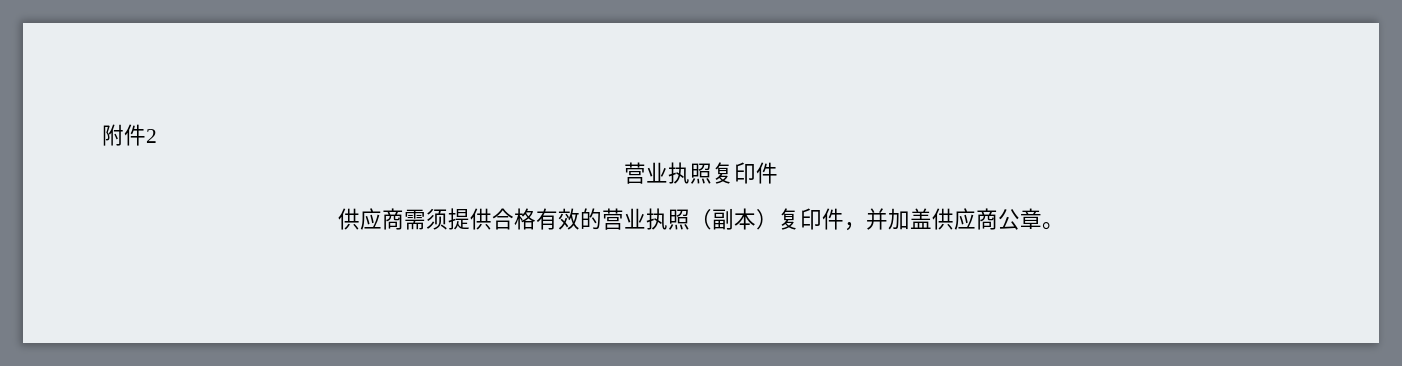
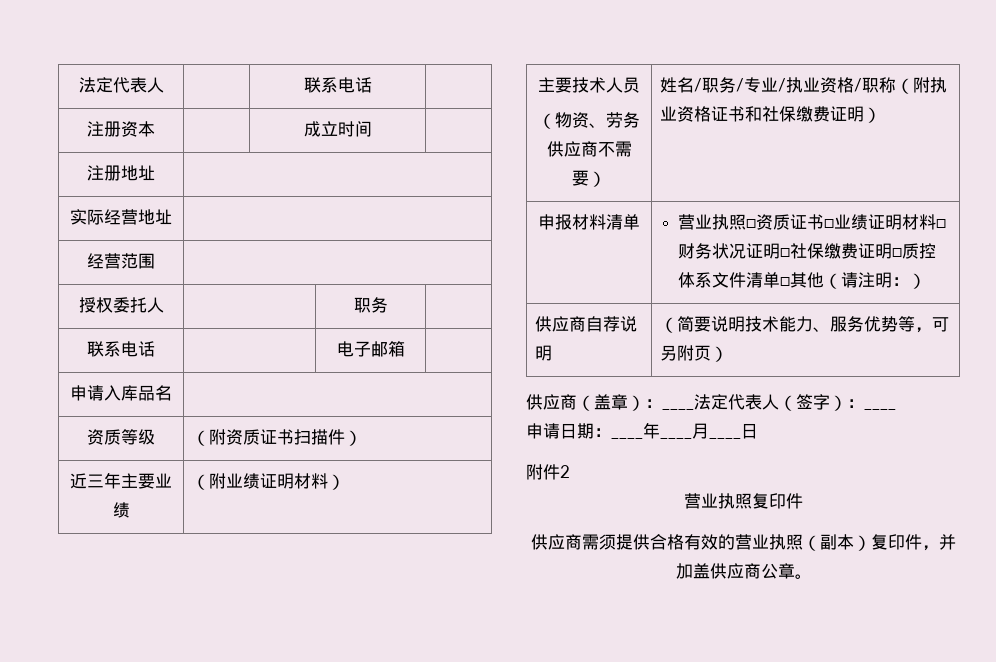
+ 法定代表人 | | 联系电话 |
+ 注册资本 | | 成立时间 |
+ 注册地址 |
+ 实际经营地址 |
+ 经营范围 |
+ 授权委托人 | | 职务 |
+ 联系电话 | | 电子邮箱 |
+ 申请入库品名 |
+ 资质等级 | （附资质证书扫描件）
+ 近三年主要业绩 | （附业绩证明材料）
+ 主要技术人员
+ （物资、劳务供应商不需要） | 姓名/职务/专业/执业资格/职称（附执业资格证书和社保缴费证明）
+ 申报材料清单 | 营业执照□资质证书□业绩证明材料□财务状况证明□社保缴费证明□质控体系文件清单□其他（请注明：）
+ 供应商自荐说明 | （简要说明技术能力、服务优势等，可另附页）
+ 供应商（盖章）：____法定代表人（签字）：____
+ 申请日期：____年____月____日

